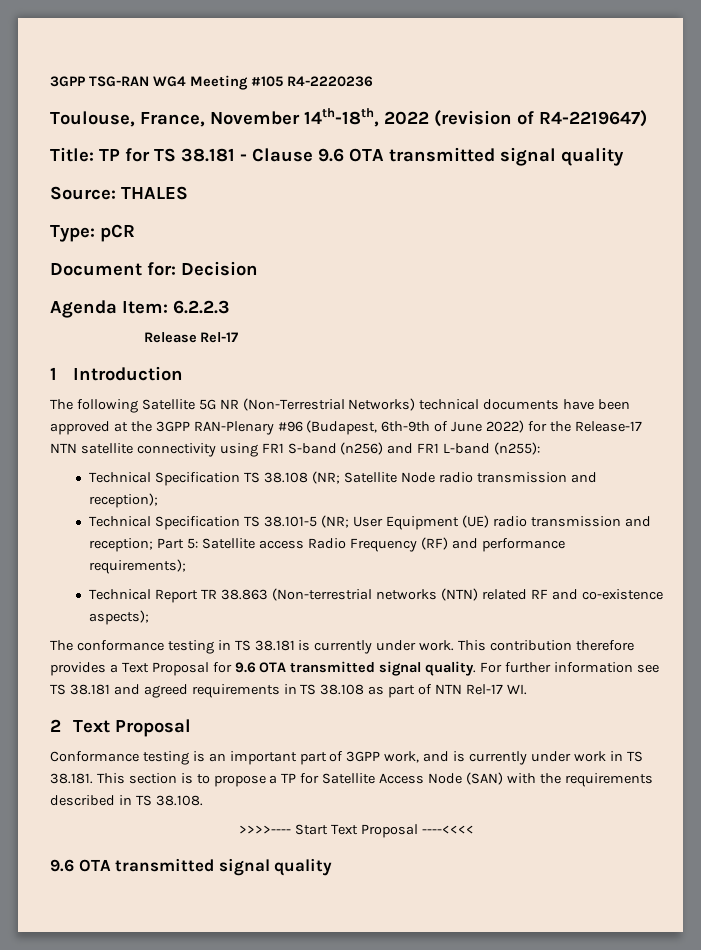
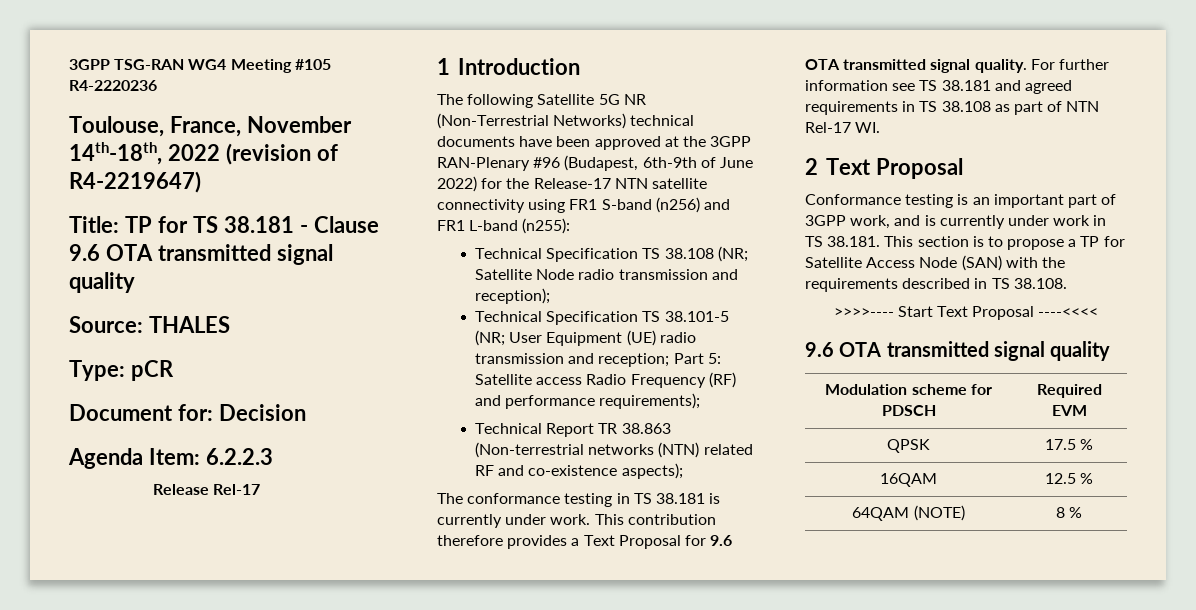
+ Modulation scheme for PDSCH | Required EVM
+ QPSK | 17.5 %
+ 16QAM | 12.5 %
+ 64QAM (NOTE) | 8 %

